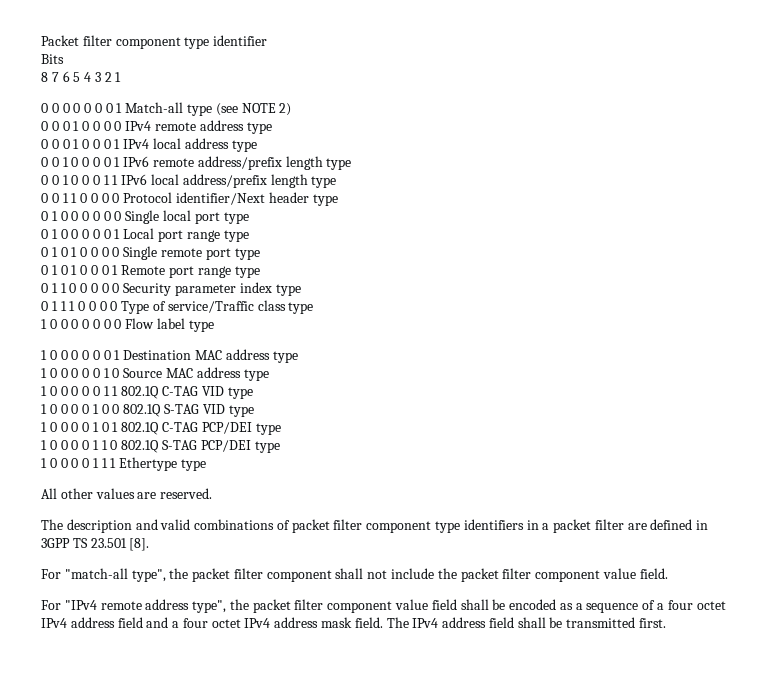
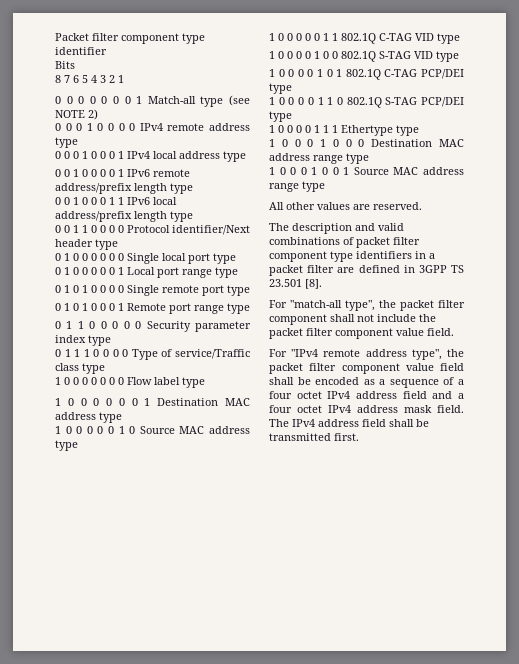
+ 1 0 0 0 1 0 0 0 Destination MAC address range type
+ 1 0 0 0 1 0 0 1 Source MAC address range type

